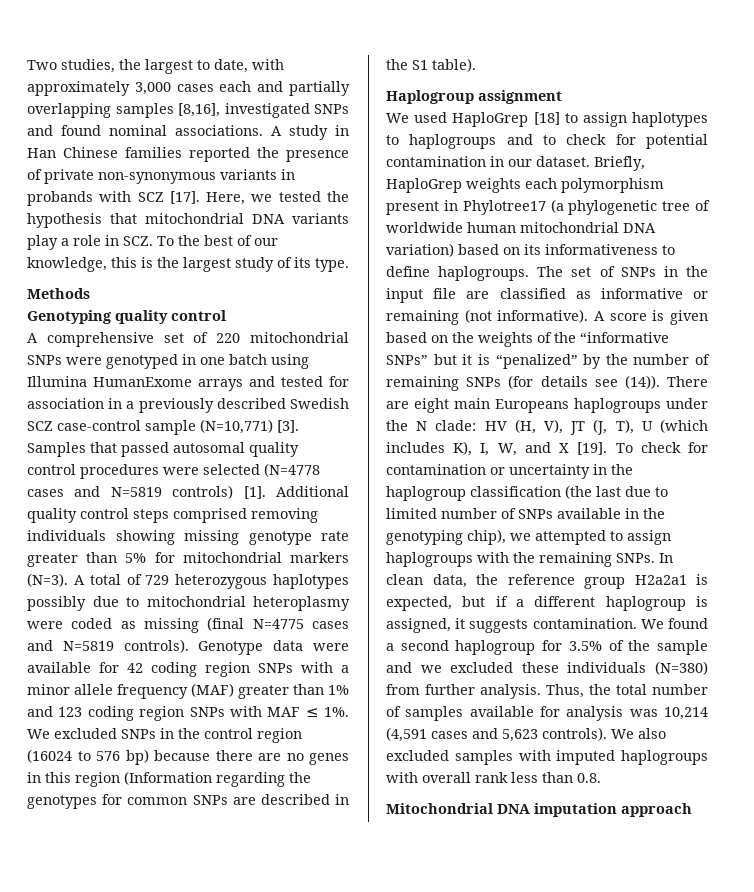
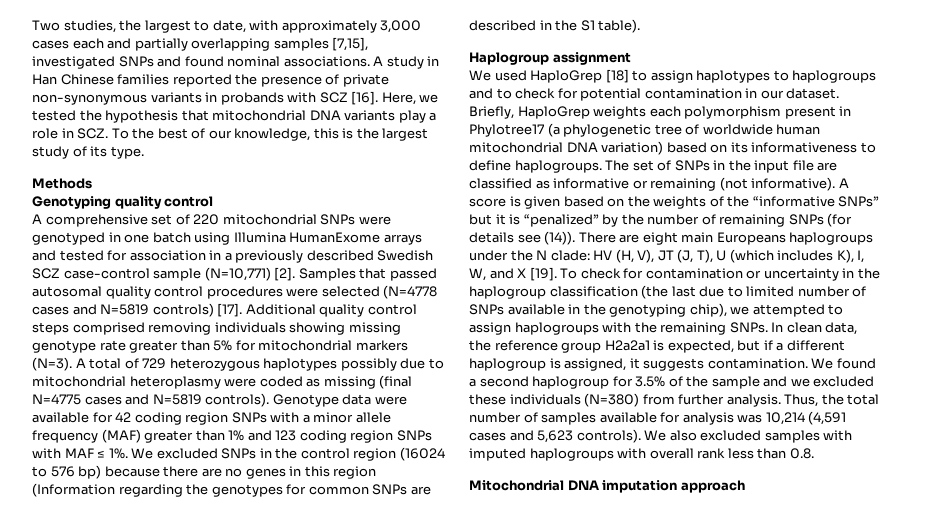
- Two studies, the largest to date, with approximately 3,000 cases each and partially overlapping samples [8,16], investigated SNPs and found nominal associations.
+ Two studies, the largest to date, with approximately 3,000 cases each and partially overlapping samples [7,15], investigated SNPs and found nominal associations.
- A study in Han Chinese families reported the presence of private non-synonymous variants in probands with SCZ [17].
+ A study in Han Chinese families reported the presence of private non-synonymous variants in probands with SCZ [16].
- A comprehensive set of 220 mitochondrial SNPs were genotyped in one batch using Illumina HumanExome arrays and tested for association in a previously described Swedish SCZ case-control sample (N=10,771) [3].
+ A comprehensive set of 220 mitochondrial SNPs were genotyped in one batch using Illumina HumanExome arrays and tested for association in a previously described Swedish SCZ case-control sample (N=10,771) [2].
- Samples that passed autosomal quality control procedures were selected (N=4778 cases and N=5819 controls) [1].
+ Samples that passed autosomal quality control procedures were selected (N=4778 cases and N=5819 controls) [17].

